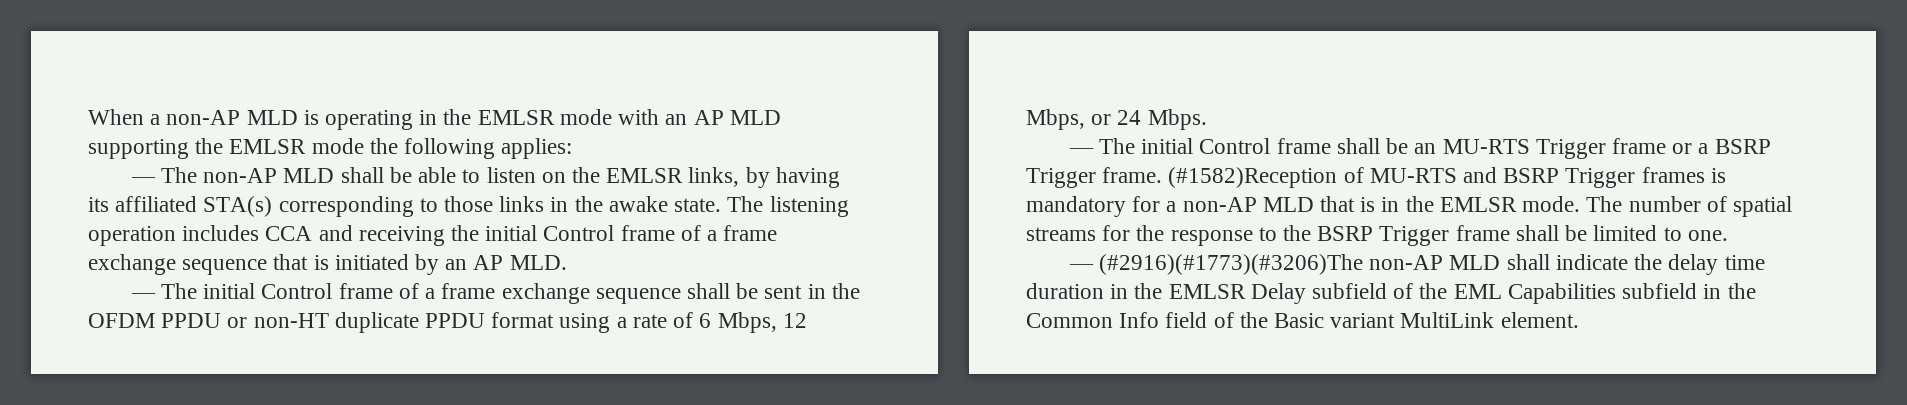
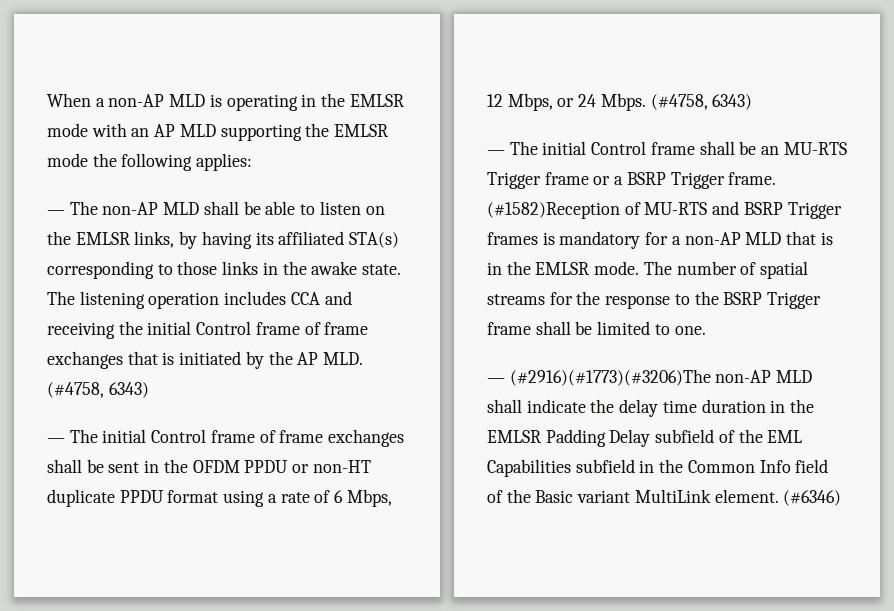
- The listening operation includes CCA and receiving the initial Control frame of a frame exchange sequence that is initiated by an AP MLD.
+ The listening operation includes CCA and receiving the initial Control frame of frame exchanges that is initiated by the AP MLD. (#4758, 6343)
- — The initial Control frame of a frame exchange sequence shall be sent in the OFDM PPDU or non-HT duplicate PPDU format using a rate of 6 Mbps, 12 Mbps, or 24 Mbps.
+ — The initial Control frame of frame exchanges shall be sent in the OFDM PPDU or non-HT duplicate PPDU format using a rate of 6 Mbps, 12 Mbps, or 24 Mbps. (#4758, 6343)
- — (#2916)(#1773)(#3206)The non-AP MLD shall indicate the delay time duration in the EMLSR Delay subfield of the EML Capabilities subfield in the Common Info field of the Basic variant MultiLink element.
+ — (#2916)(#1773)(#3206)The non-AP MLD shall indicate the delay time duration in the EMLSR Padding Delay subfield of the EML Capabilities subfield in the Common Info field of the Basic variant MultiLink element.
+ (#6346)

